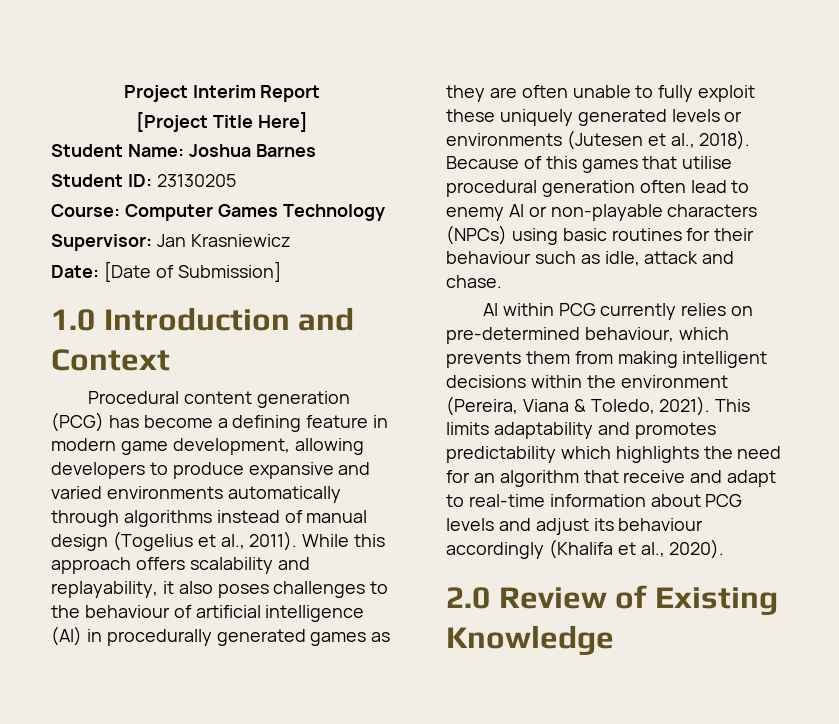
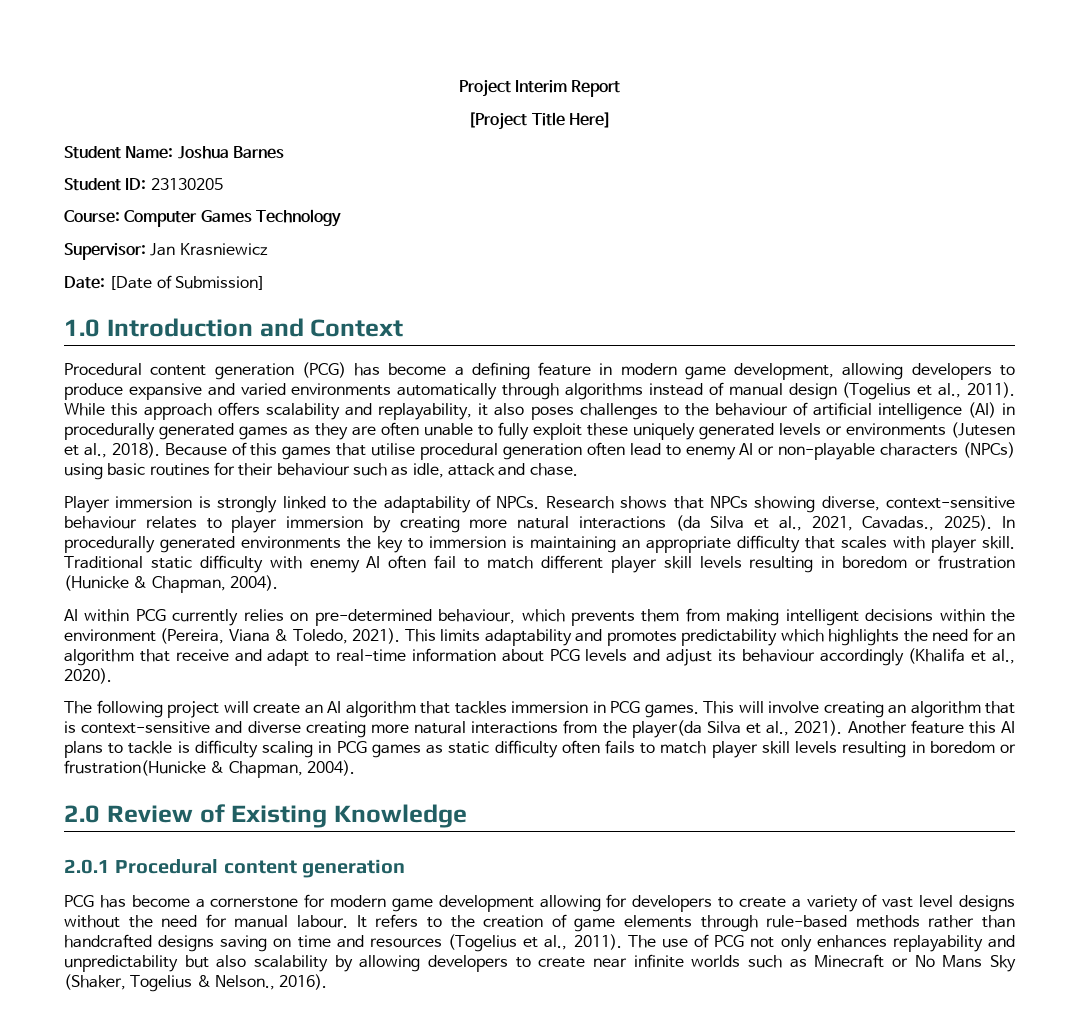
+ Player immersion is strongly linked to the adaptability of NPCs. Research shows that NPCs showing diverse, context-sensitive behaviour relates to player immersion by creating more natural interactions (da Silva et al., 2021, Cavadas., 2025). In procedurally generated environments the key to immersion is maintaining an appropriate difficulty that scales with player skill. Traditional static difficulty with enemy AI often fail to match different player skill levels resulting in boredom or frustration (Hunicke & Chapman, 2004).
+ The following project will create an AI algorithm that tackles immersion in PCG games. This will involve creating an algorithm that is context-sensitive and diverse creating more natural interactions from the player(da Silva et al., 2021). Another feature this AI plans to tackle is difficulty scaling in PCG games as static difficulty often fails to match player skill levels resulting in boredom or frustration(Hunicke & Chapman, 2004).
+ 2.0.1 Procedural content generation
+ PCG has become a cornerstone for modern game development allowing for developers to create a variety of vast level designs without the need for manual labour. It refers to the creation of game elements through rule-based methods rather than handcrafted designs saving on time and resources (Togelius et al., 2011). The use of PCG not only enhances replayability and unpredictability but also scalability by allowing developers to create near infinite worlds such as Minecraft or No Mans Sky (Shaker, Togelius & Nelson., 2016).

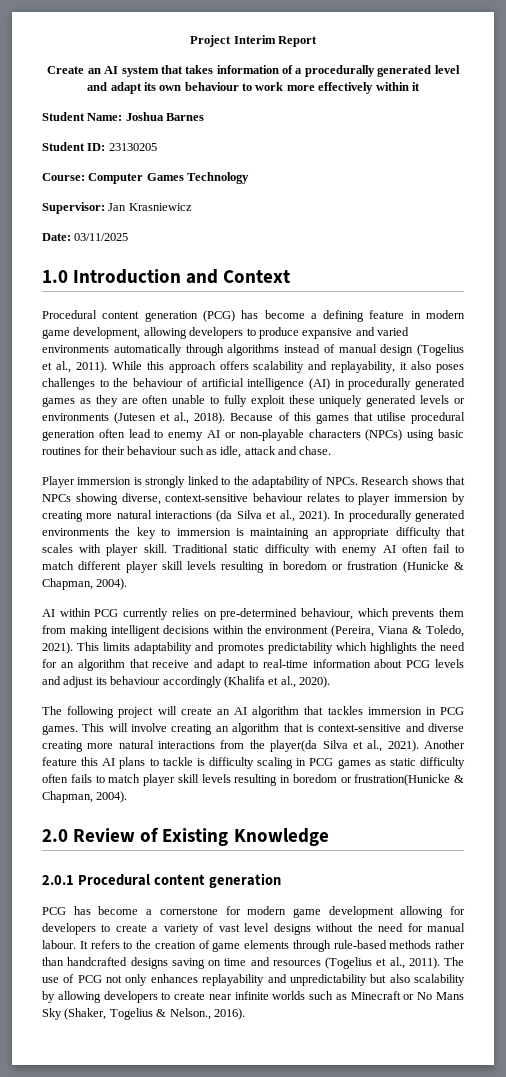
- [Project Title Here]
+ Create an AI system that takes information of a procedurally generated level and adapt its own behaviour to work more effectively within it
- Date: [Date of Submission]
+ Date: 03/11/2025
- Research shows that NPCs showing diverse, context-sensitive behaviour relates to player immersion by creating more natural interactions (da Silva et al., 2021, Cavadas., 2025).
+ Research shows that NPCs showing diverse, context-sensitive behaviour relates to player immersion by creating more natural interactions (da Silva et al., 2021).

